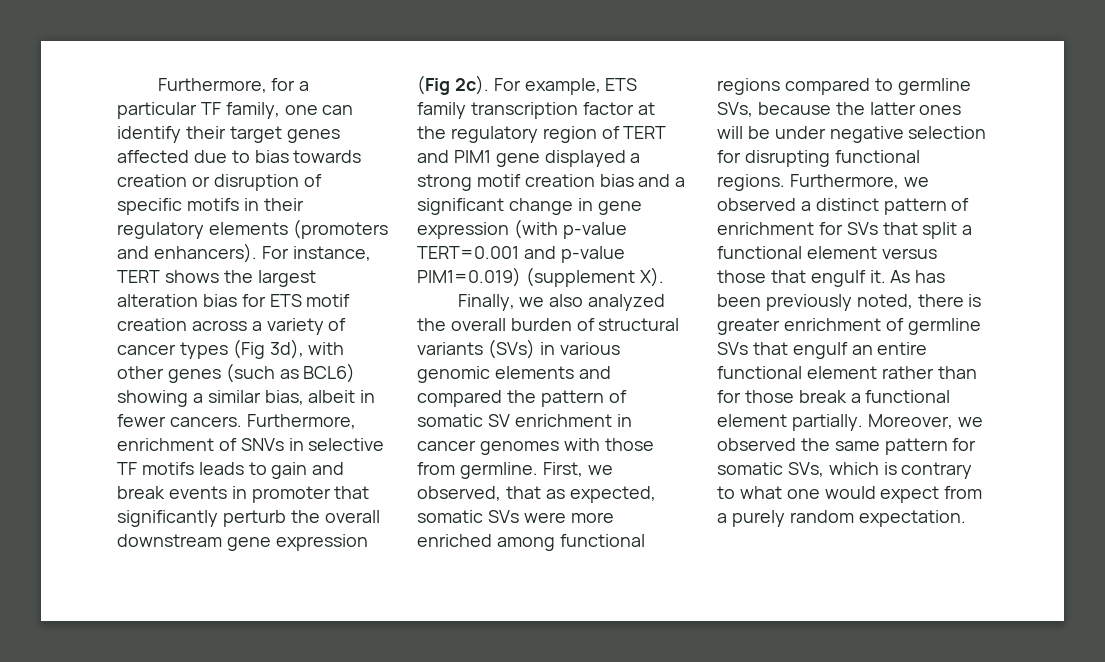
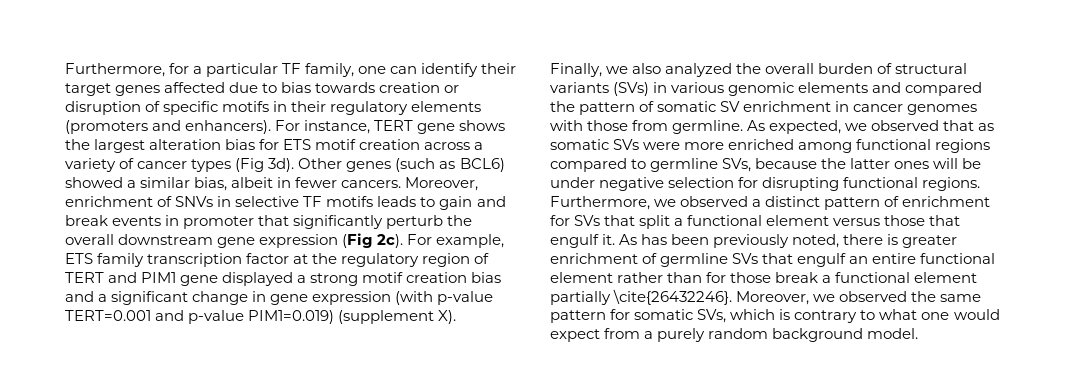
- For instance, TERT shows the largest alteration bias for ETS motif creation across a variety of cancer types (Fig 3d), with other genes (such as BCL6) showing a similar bias, albeit in fewer cancers.
+ For instance, TERT gene shows the largest alteration bias for ETS motif creation across a variety of cancer types (Fig 3d). Other genes (such as BCL6) showed a similar bias, albeit in fewer cancers.
- Furthermore, enrichment of SNVs in selective TF motifs leads to gain and break events in promoter that significantly perturb the overall downstream gene expression (Fig 2c).
+ Moreover, enrichment of SNVs in selective TF motifs leads to gain and break events in promoter that significantly perturb the overall downstream gene expression (Fig 2c).
- First, we observed, that as expected, somatic SVs were more enriched among functional regions compared to germline SVs, because the latter ones will be under negative selection for disrupting functional regions.
+ As expected, we observed that as somatic SVs were more enriched among functional regions compared to germline SVs, because the latter ones will be under negative selection for disrupting functional regions.
- As has been previously noted, there is greater enrichment of germline SVs that engulf an entire functional element rather than for those break a functional element partially.
+ As has been previously noted, there is greater enrichment of germline SVs that engulf an entire functional element rather than for those break a functional element partially \cite{26432246}.
- Moreover, we observed the same pattern for somatic SVs, which is contrary to what one would expect from a purely random expectation.
+ Moreover, we observed the same pattern for somatic SVs, which is contrary to what one would expect from a purely random background model.

